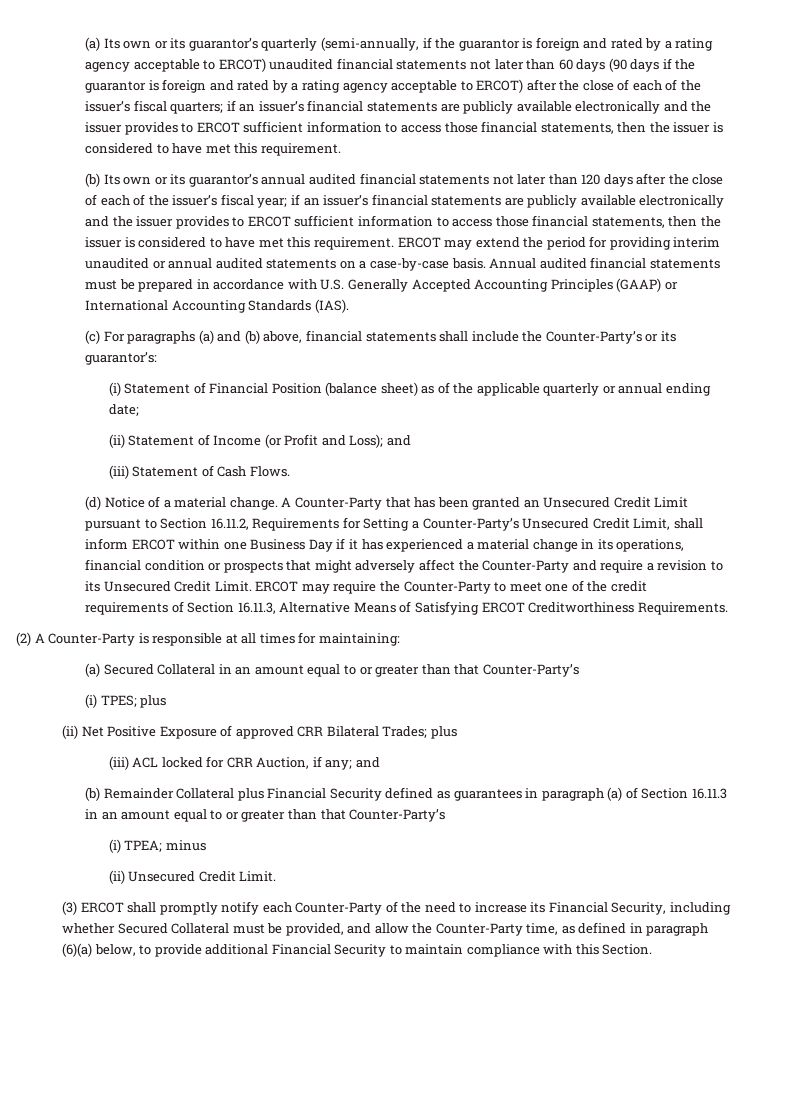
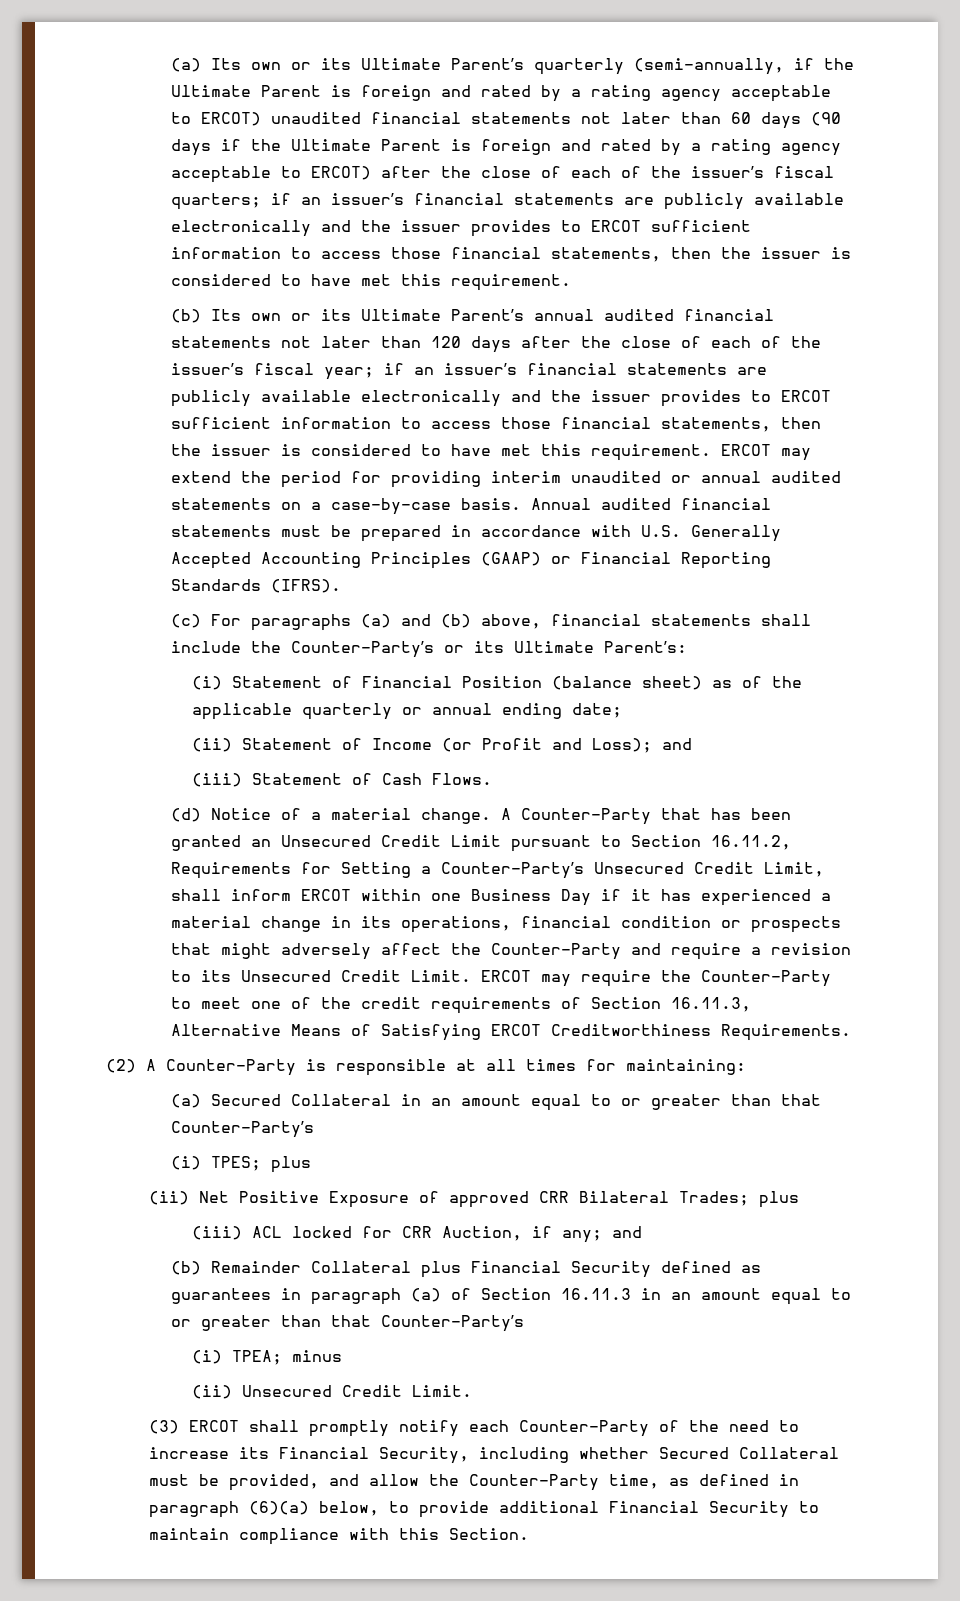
- (a) Its own or its guarantor’s quarterly (semi-annually, if the guarantor is foreign and rated by a rating agency acceptable to ERCOT) unaudited financial statements not later than 60 days (90 days if the guarantor is foreign and rated by a rating agency acceptable to ERCOT) after the close of each of the issuer’s fiscal quarters;
+ (a) Its own or its Ultimate Parent’s quarterly (semi-annually, if the Ultimate Parent is foreign and rated by a rating agency acceptable to ERCOT) unaudited financial statements not later than 60 days (90 days if the Ultimate Parent is foreign and rated by a rating agency acceptable to ERCOT) after the close of each of the issuer’s fiscal quarters;
- (b) Its own or its guarantor’s annual audited financial statements not later than 120 days after the close of each of the issuer’s fiscal year; if an issuer’s financial statements are publicly available electronically and the issuer provides to ERCOT sufficient information to access those financial statements, then the issuer is considered to have met this requirement.
+ (b) Its own or its Ultimate Parent’s annual audited financial statements not later than 120 days after the close of each of the issuer’s fiscal year; if an issuer’s financial statements are publicly available electronically and the issuer provides to ERCOT sufficient information to access those financial statements, then the issuer is considered to have met this requirement.
- Annual audited financial statements must be prepared in accordance with U.S. Generally Accepted Accounting Principles (GAAP) or International Accounting Standards (IAS).
+ Annual audited financial statements must be prepared in accordance with U.S. Generally Accepted Accounting Principles (GAAP) or Financial Reporting Standards (IFRS).
- (c) For paragraphs (a) and (b) above, financial statements shall include the Counter-Party’s or its guarantor’s:
+ (c) For paragraphs (a) and (b) above, financial statements shall include the Counter-Party’s or its Ultimate Parent’s:

